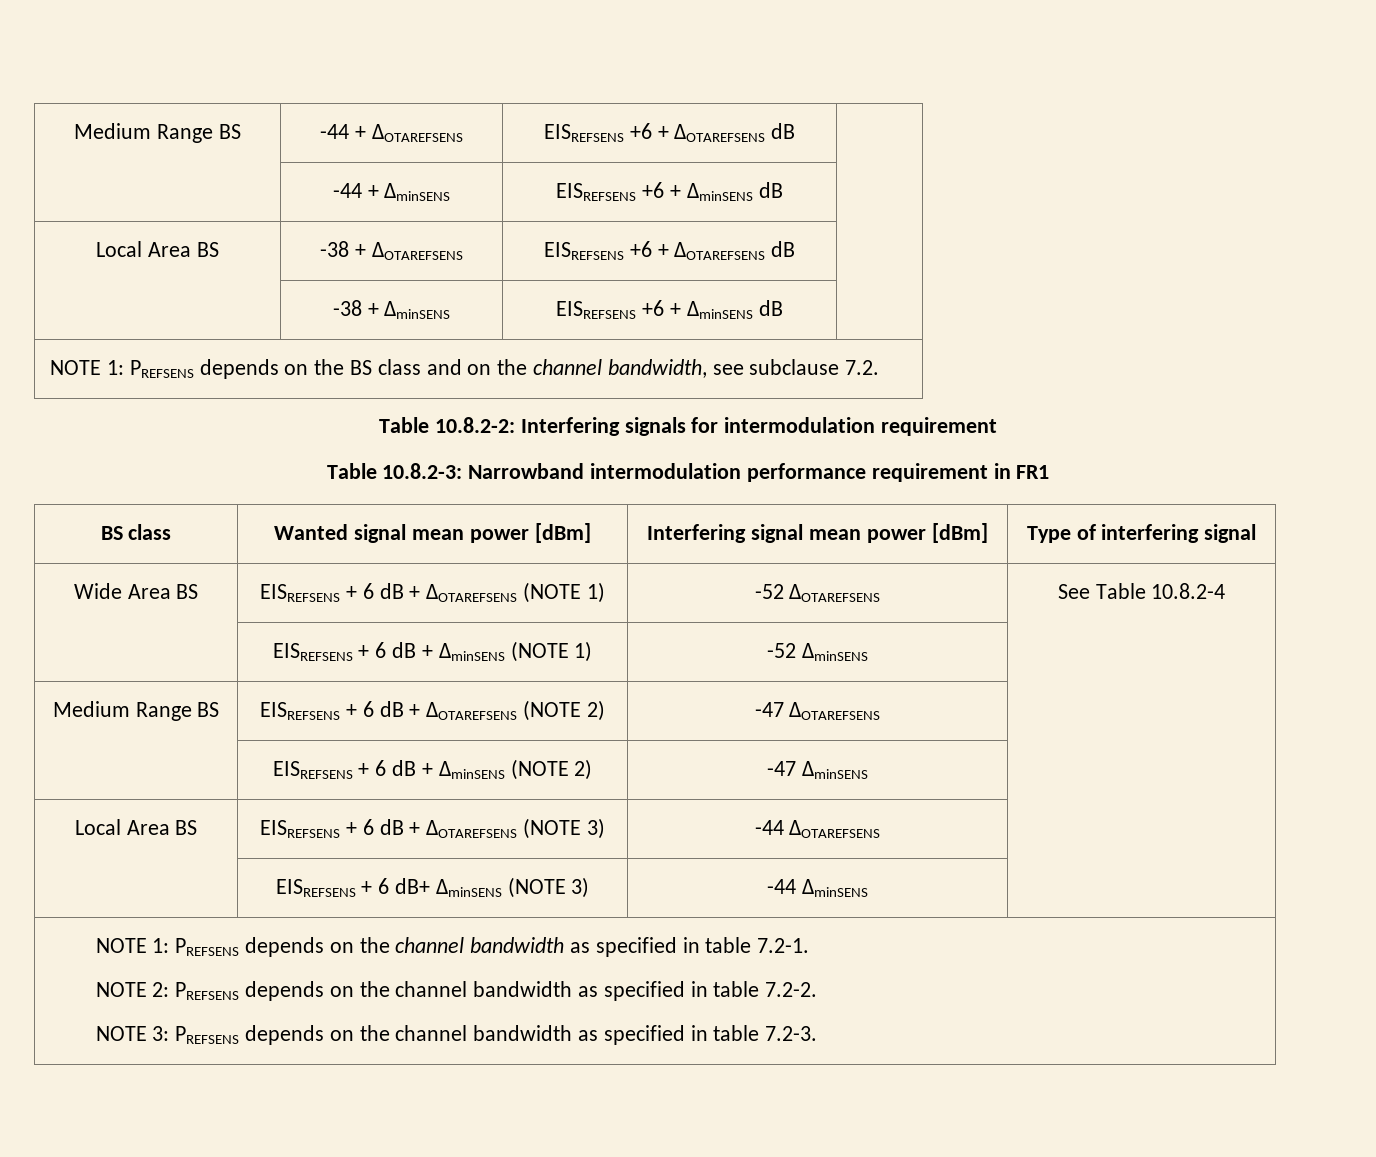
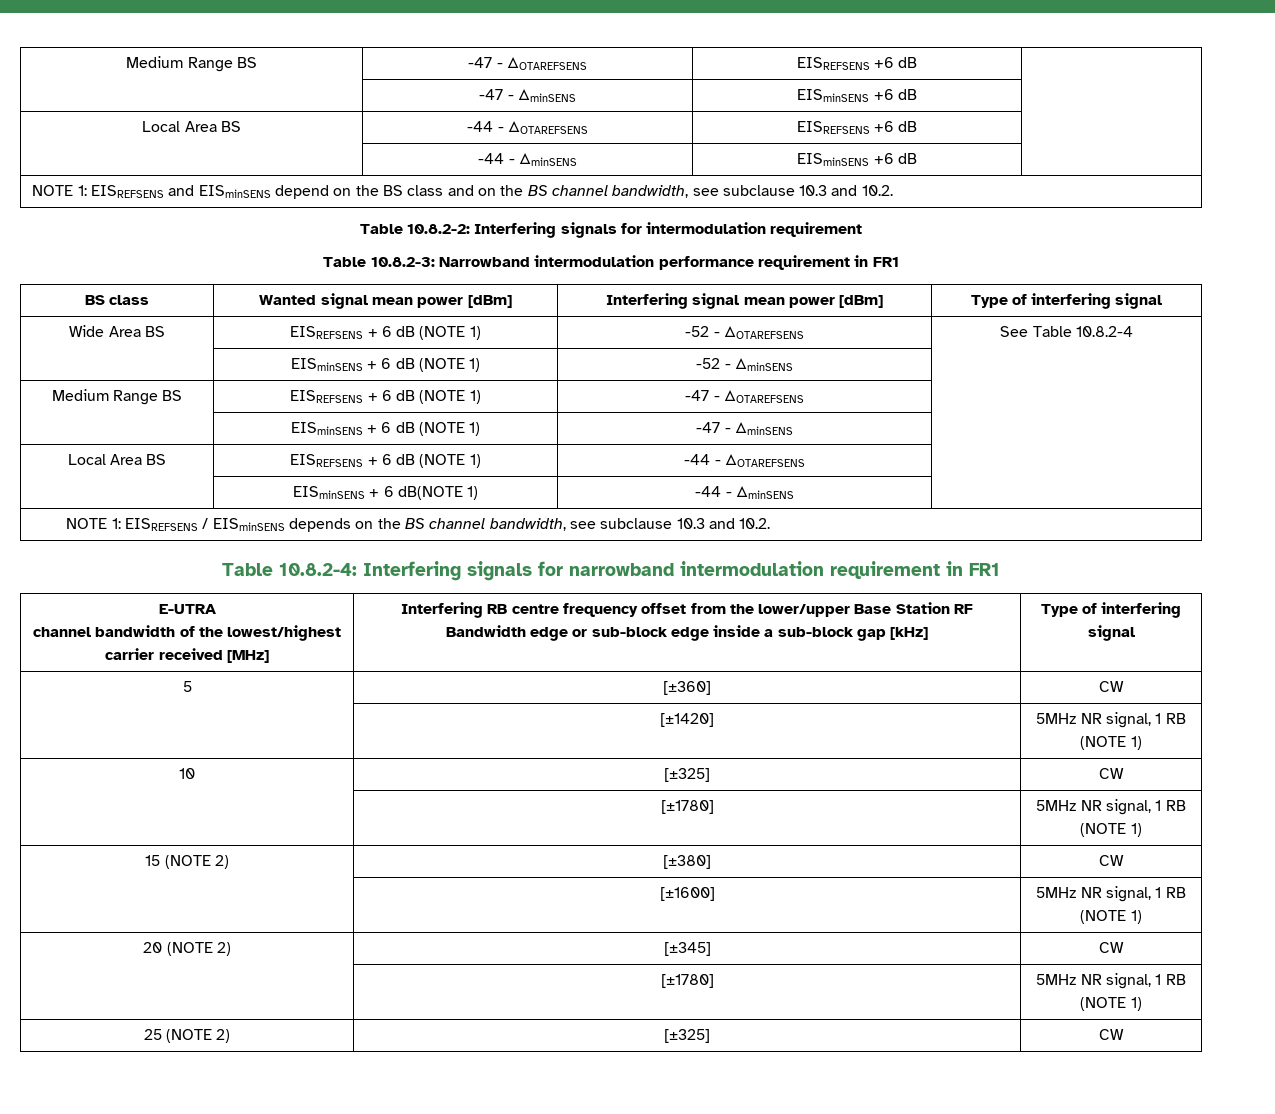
- Medium Range BS | -44 + ΔOTAREFSENS | EISREFSENS +6 + ΔOTAREFSENS dB |
- | -44 + ΔminSENS | EISREFSENS +6 + ΔminSENS dB |
+ Medium Range BS | -47 - ΔOTAREFSENS | EISREFSENS +6 dB |
+ | -47 - ΔminSENS | EISminSENS +6 dB |
- Local Area BS | -38 + ΔOTAREFSENS | EISREFSENS +6 + ΔOTAREFSENS dB |
- | -38 + ΔminSENS | EISREFSENS +6 + ΔminSENS dB |
+ Local Area BS | -44 - ΔOTAREFSENS | EISREFSENS +6 dB |
+ | -44 - ΔminSENS | EISminSENS +6 dB |
- NOTE 1: PREFSENS depends on the BS class and on the channel bandwidth, see subclause 7.2.
+ NOTE 1: EISREFSENS and EISminSENS depend on the BS class and on the BS channel bandwidth, see subclause 10.3 and 10.2.
- Wide Area BS | EISREFSENS + 6 dB + ΔOTAREFSENS (NOTE 1) | -52 ΔOTAREFSENS | See Table 10.8.2-4
+ Wide Area BS | EISREFSENS + 6 dB (NOTE 1) | -52 - ΔOTAREFSENS | See Table 10.8.2-4
- | EISREFSENS + 6 dB + ΔminSENS (NOTE 1) | -52 ΔminSENS |
+ | EISminSENS + 6 dB (NOTE 1) | -52 - ΔminSENS |
- Medium Range BS | EISREFSENS + 6 dB + ΔOTAREFSENS (NOTE 2) | -47 ΔOTAREFSENS |
- | EISREFSENS + 6 dB + ΔminSENS (NOTE 2) | -47 ΔminSENS |
+ Medium Range BS | EISREFSENS + 6 dB (NOTE 1) | -47 - ΔOTAREFSENS |
+ | EISminSENS + 6 dB (NOTE 1) | -47 - ΔminSENS |
- Local Area BS | EISREFSENS + 6 dB + ΔOTAREFSENS (NOTE 3) | -44 ΔOTAREFSENS |
- | EISREFSENS + 6 dB+ ΔminSENS (NOTE 3) | -44 ΔminSENS |
+ Local Area BS | EISREFSENS + 6 dB (NOTE 1) | -44 - ΔOTAREFSENS |
+ | EISminSENS + 6 dB(NOTE 1) | -44 - ΔminSENS |
- NOTE 1: PREFSENS depends on the channel bandwidth as specified in table 7.2-1.
- NOTE 2: PREFSENS depends on the channel bandwidth as specified in table 7.2-2.
- NOTE 3: PREFSENS depends on the channel bandwidth as specified in table 7.2-3.
+ NOTE 1: EISREFSENS / EISminSENS depends on the BS channel bandwidth, see subclause 10.3 and 10.2.
+ Table 10.8.2-4: Interfering signals for narrowband intermodulation requirement in FR1
+ E-UTRA
+ channel bandwidth of the lowest/highest carrier received [MHz] | Interfering RB centre frequency offset from the lower/upper Base Station RF Bandwidth edge or sub-block edge inside a sub-block gap [kHz] | Type of interfering signal
+ 5 | [±360] | CW
+ | [±1420] | 5MHz NR signal, 1 RB (NOTE 1)
+ 10 | [±325] | CW
+ | [±1780] | 5MHz NR signal, 1 RB (NOTE 1)
+ 15 (NOTE 2) | [±380] | CW
+ | [±1600] | 5MHz NR signal, 1 RB (NOTE 1)
+ 20 (NOTE 2) | [±345] | CW
+ | [±1780] | 5MHz NR signal, 1 RB (NOTE 1)
+ 25 (NOTE 2) | [±325] | CW

